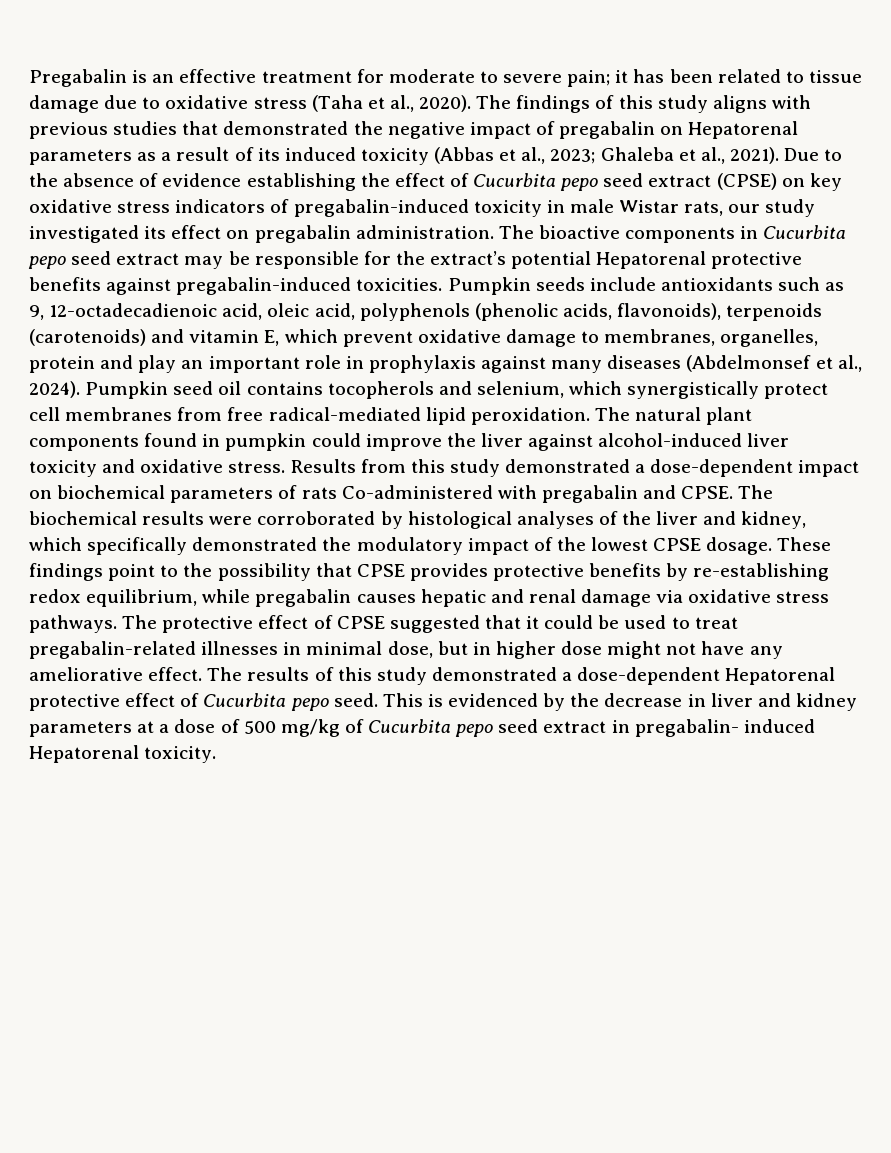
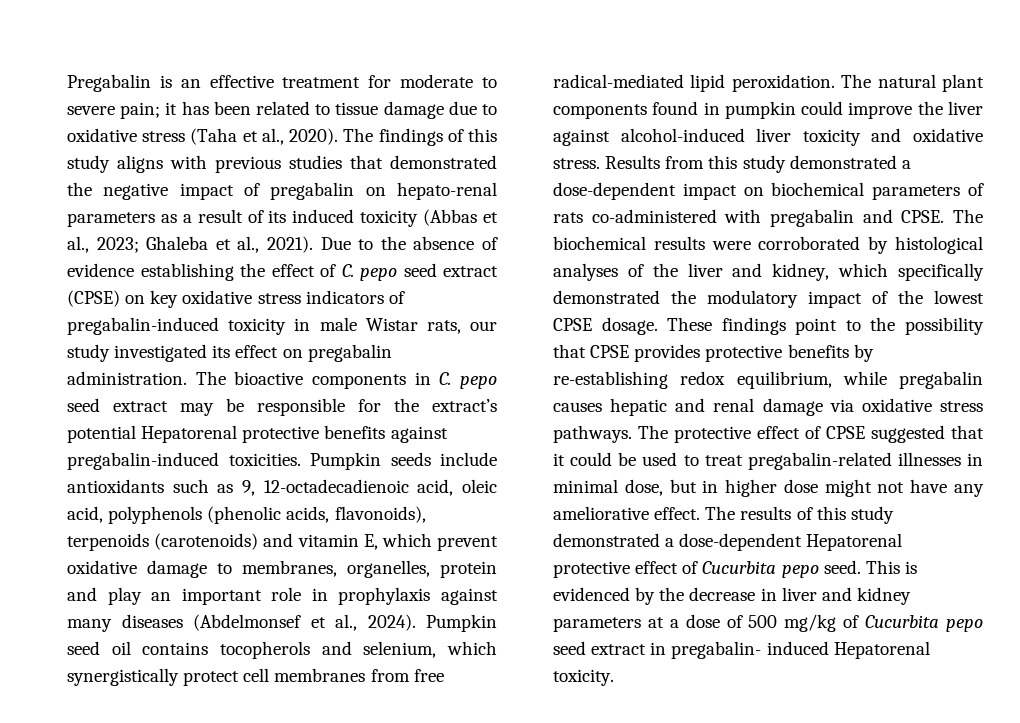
- The findings of this study aligns with previous studies that demonstrated the negative impact of pregabalin on Hepatorenal parameters as a result of its induced toxicity (Abbas et al., 2023; Ghaleba et al., 2021).
+ The findings of this study aligns with previous studies that demonstrated the negative impact of pregabalin on hepato-renal parameters as a result of its induced toxicity (Abbas et al., 2023; Ghaleba et al., 2021).
- Due to the absence of evidence establishing the effect of Cucurbita pepo seed extract (CPSE) on key oxidative stress indicators of pregabalin-induced toxicity in male Wistar rats, our study investigated its effect on pregabalin administration.
+ Due to the absence of evidence establishing the effect of C. pepo seed extract (CPSE) on key oxidative stress indicators of pregabalin-induced toxicity in male Wistar rats, our study investigated its effect on pregabalin administration.
- The bioactive components in Cucurbita pepo seed extract may be responsible for the extract’s potential Hepatorenal protective benefits against pregabalin-induced toxicities.
+ The bioactive components in C. pepo seed extract may be responsible for the extract’s potential Hepatorenal protective benefits against pregabalin-induced toxicities.
- Results from this study demonstrated a dose-dependent impact on biochemical parameters of rats Co-administered with pregabalin and CPSE.
+ Results from this study demonstrated a dose-dependent impact on biochemical parameters of rats co-administered with pregabalin and CPSE.

